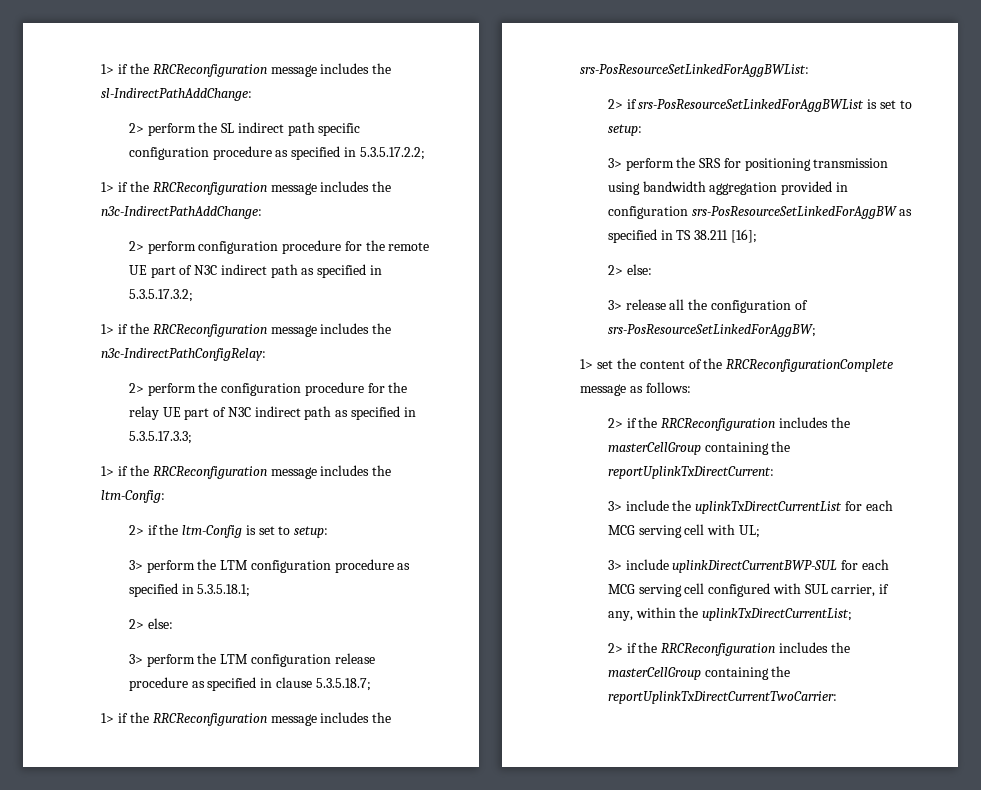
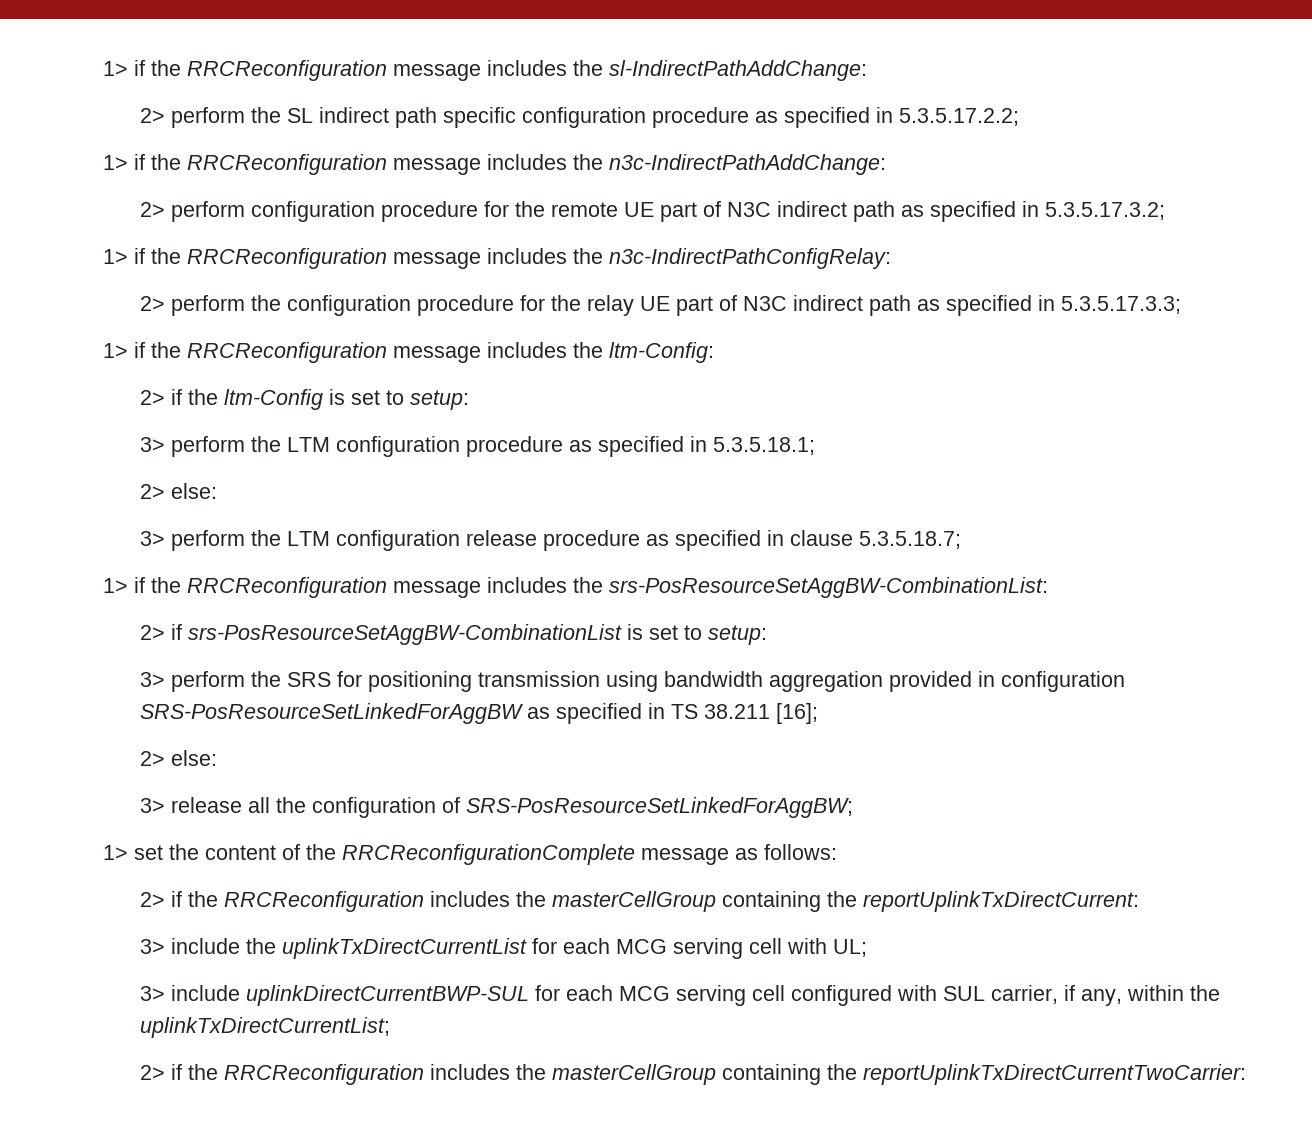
- 1> if the RRCReconfiguration message includes the srs-PosResourceSetLinkedForAggBWList:
- 2> if srs-PosResourceSetLinkedForAggBWList is set to setup:
+ 1> if the RRCReconfiguration message includes the srs-PosResourceSetAggBW-CombinationList:
+ 2> if srs-PosResourceSetAggBW-CombinationList is set to setup:
- 3> perform the SRS for positioning transmission using bandwidth aggregation provided in configuration srs-PosResourceSetLinkedForAggBW as specified in TS 38.211 [16];
+ 3> perform the SRS for positioning transmission using bandwidth aggregation provided in configuration SRS-PosResourceSetLinkedForAggBW as specified in TS 38.211 [16];
- 3> release all the configuration of srs-PosResourceSetLinkedForAggBW;
+ 3> release all the configuration of SRS-PosResourceSetLinkedForAggBW;

